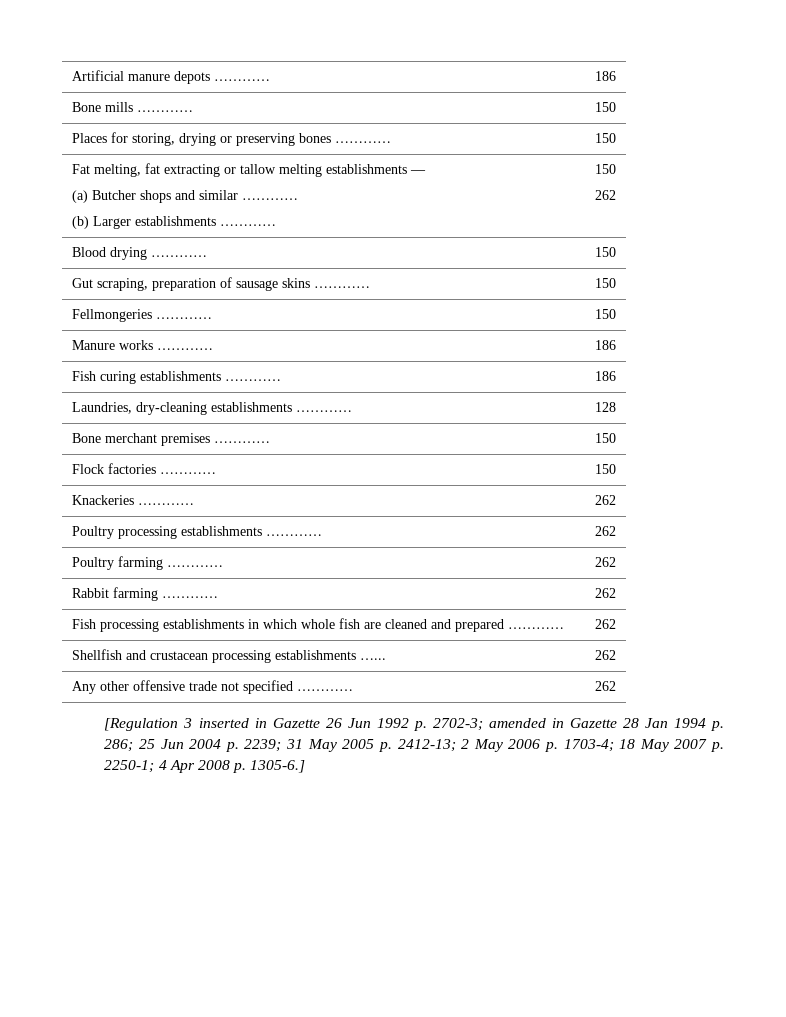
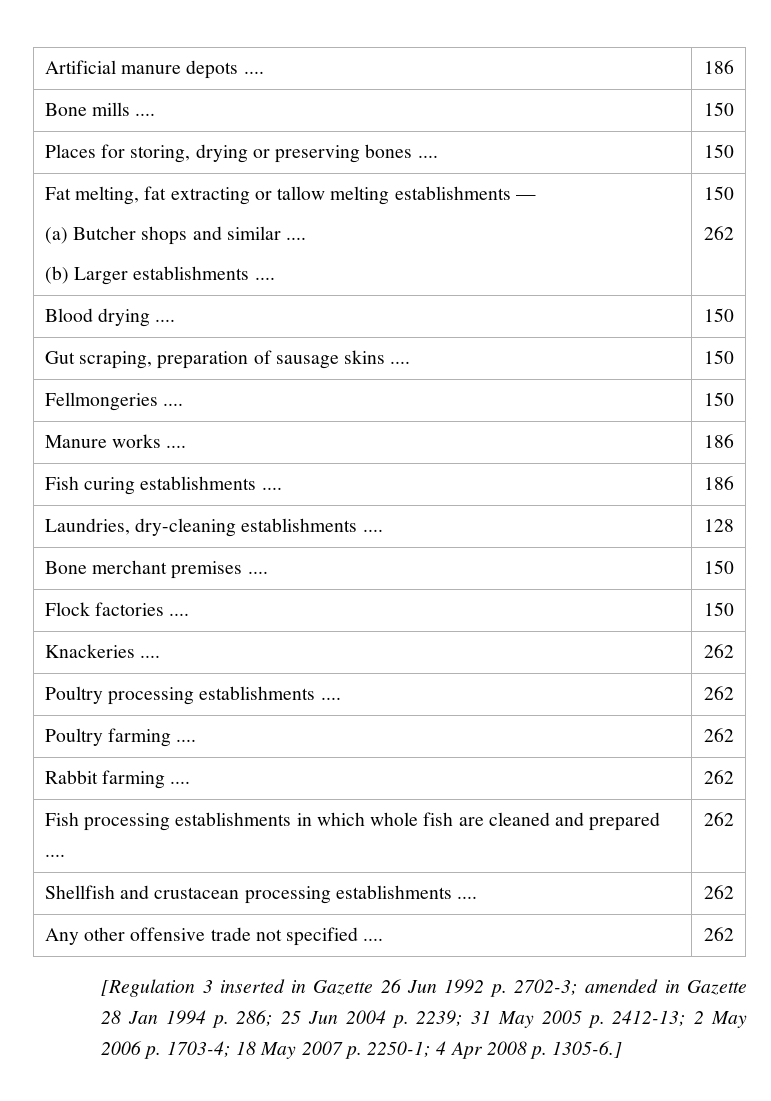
- Artificial manure depots ………… | 186
+ Artificial manure depots .... | 186
- Bone mills ………… | 150
+ Bone mills .... | 150
- Places for storing, drying or preserving bones ………… | 150
+ Places for storing, drying or preserving bones .... | 150
  Fat melting, fat extracting or tallow melting establishments —
- (a) Butcher shops and similar …………
- (b) Larger establishments ………… | 150
+ (a) Butcher shops and similar ....
+ (b) Larger establishments .... | 150
- Blood drying ………… | 150
+ Blood drying .... | 150
- Gut scraping, preparation of sausage skins ………… | 150
+ Gut scraping, preparation of sausage skins .... | 150
- Fellmongeries ………… | 150
+ Fellmongeries .... | 150
- Manure works ………… | 186
+ Manure works .... | 186
- Fish curing establishments ………… | 186
+ Fish curing establishments .... | 186
- Laundries, dry-cleaning establishments ………… | 128
+ Laundries, dry-cleaning establishments .... | 128
- Bone merchant premises ………… | 150
+ Bone merchant premises .... | 150
- Flock factories ………… | 150
+ Flock factories .... | 150
- Knackeries ………… | 262
+ Knackeries .... | 262
- Poultry processing establishments ………… | 262
+ Poultry processing establishments .... | 262
- Poultry farming ………… | 262
+ Poultry farming .... | 262
- Rabbit farming ………… | 262
+ Rabbit farming .... | 262
- Fish processing establishments in which whole fish are cleaned and prepared ………… | 262
+ Fish processing establishments in which whole fish are cleaned and prepared .... | 262
- Shellfish and crustacean processing establishments …... | 262
+ Shellfish and crustacean processing establishments .... | 262
- Any other offensive trade not specified ………… | 262
+ Any other offensive trade not specified .... | 262

